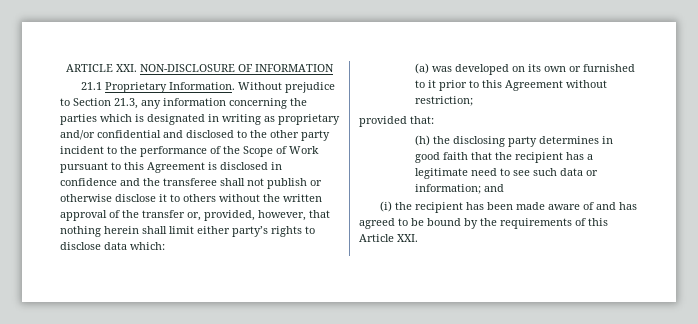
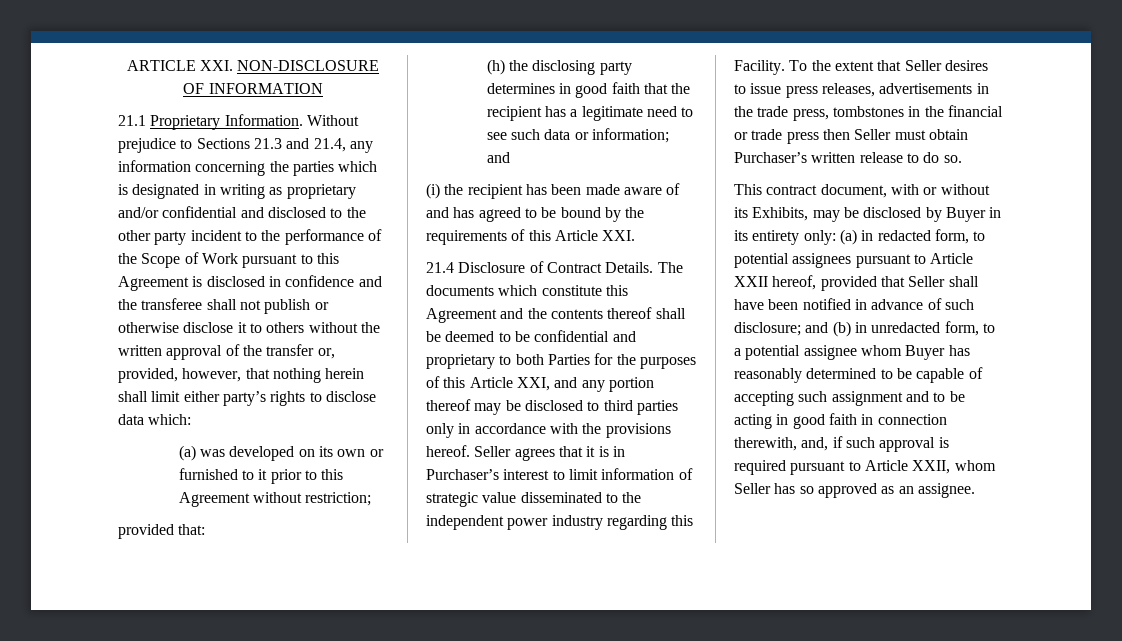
- Without prejudice to Section 21.3, any information concerning the parties which is designated in writing as proprietary and/or confidential and disclosed to the other party incident to the performance of the Scope of Work pursuant to this Agreement is disclosed in confidence and the transferee shall not publish or otherwise disclose it to others without the written approval of the transfer or, provided, however, that nothing herein shall limit either party’s rights to disclose data which:
+ Without prejudice to Sections 21.3 and 21.4, any information concerning the parties which is designated in writing as proprietary and/or confidential and disclosed to the other party incident to the performance of the Scope of Work pursuant to this Agreement is disclosed in confidence and the transferee shall not publish or otherwise disclose it to others without the written approval of the transfer or, provided, however, that nothing herein shall limit either party’s rights to disclose data which:
+ 21.4 Disclosure of Contract Details. The documents which constitute this Agreement and the contents thereof shall be deemed to be confidential and proprietary to both Parties for the purposes of this Article XXI, and any portion thereof may be disclosed to third parties only in accordance with the provisions hereof. Seller agrees that it is in Purchaser’s interest to limit information of strategic value disseminated to the independent power industry regarding this Facility. To the extent that Seller desires to issue press releases, advertisements in the trade press, tombstones in the financial or trade press then Seller must obtain Purchaser’s written release to do so.
+ This contract document, with or without its Exhibits, may be disclosed by Buyer in its entirety only: (a) in redacted form, to potential assignees pursuant to Article XXII hereof, provided that Seller shall have been notified in advance of such disclosure; and (b) in unredacted form, to a potential assignee whom Buyer has reasonably determined to be capable of accepting such assignment and to be acting in good faith in connection therewith, and, if such approval is required pursuant to Article XXII, whom Seller has so approved as an assignee.

